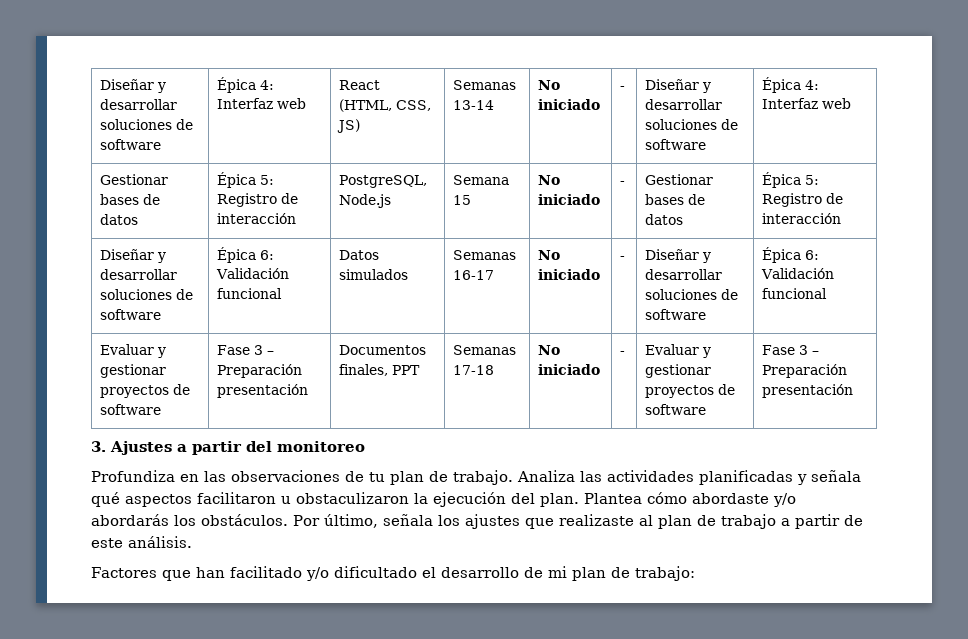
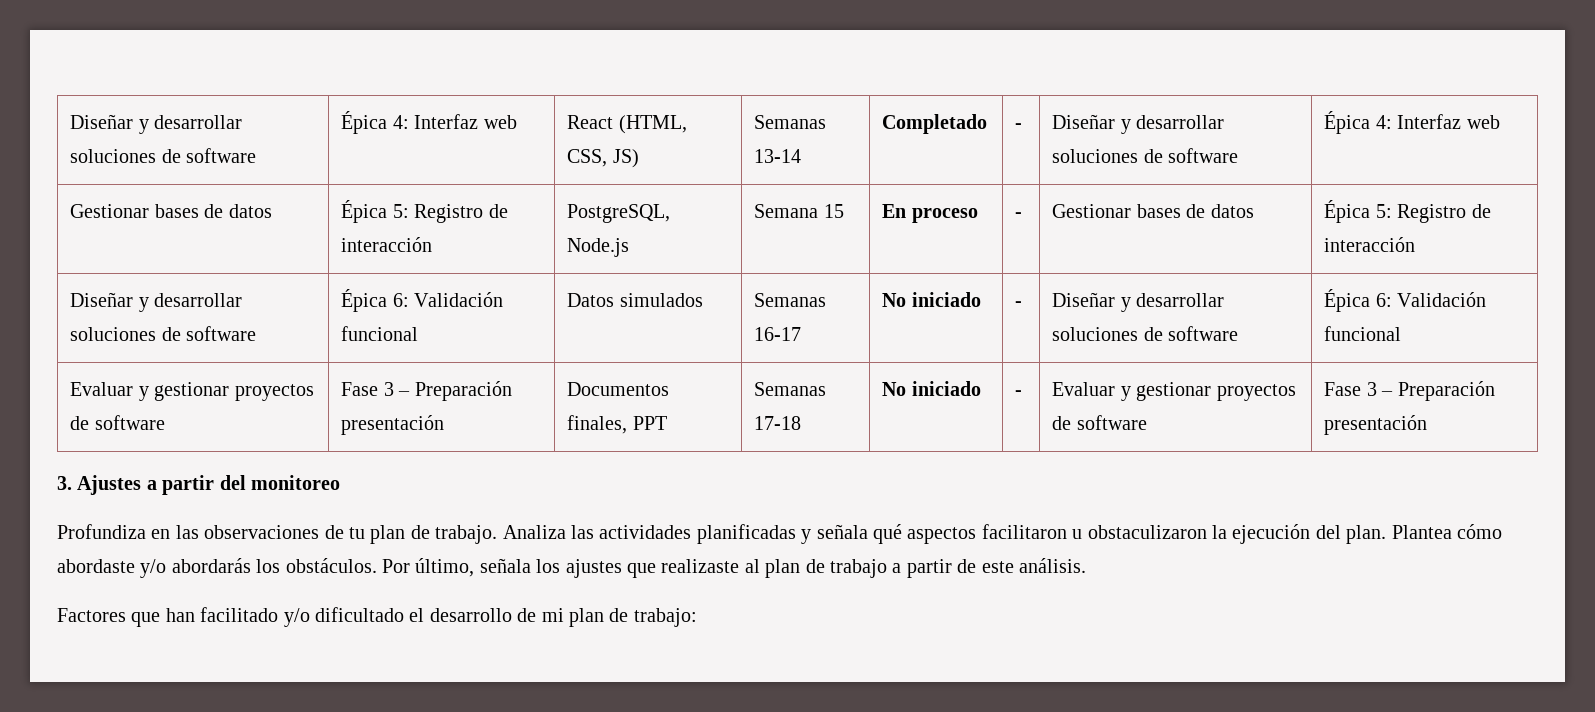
- Diseñar y desarrollar soluciones de software | Épica 4: Interfaz web | React (HTML, CSS, JS) | Semanas 13-14 | No iniciado | - | Diseñar y desarrollar soluciones de software | Épica 4: Interfaz web
+ Diseñar y desarrollar soluciones de software | Épica 4: Interfaz web | React (HTML, CSS, JS) | Semanas 13-14 | Completado | - | Diseñar y desarrollar soluciones de software | Épica 4: Interfaz web
- Gestionar bases de datos | Épica 5: Registro de interacción | PostgreSQL, Node.js | Semana 15 | No iniciado | - | Gestionar bases de datos | Épica 5: Registro de interacción
+ Gestionar bases de datos | Épica 5: Registro de interacción | PostgreSQL, Node.js | Semana 15 | En proceso | - | Gestionar bases de datos | Épica 5: Registro de interacción

